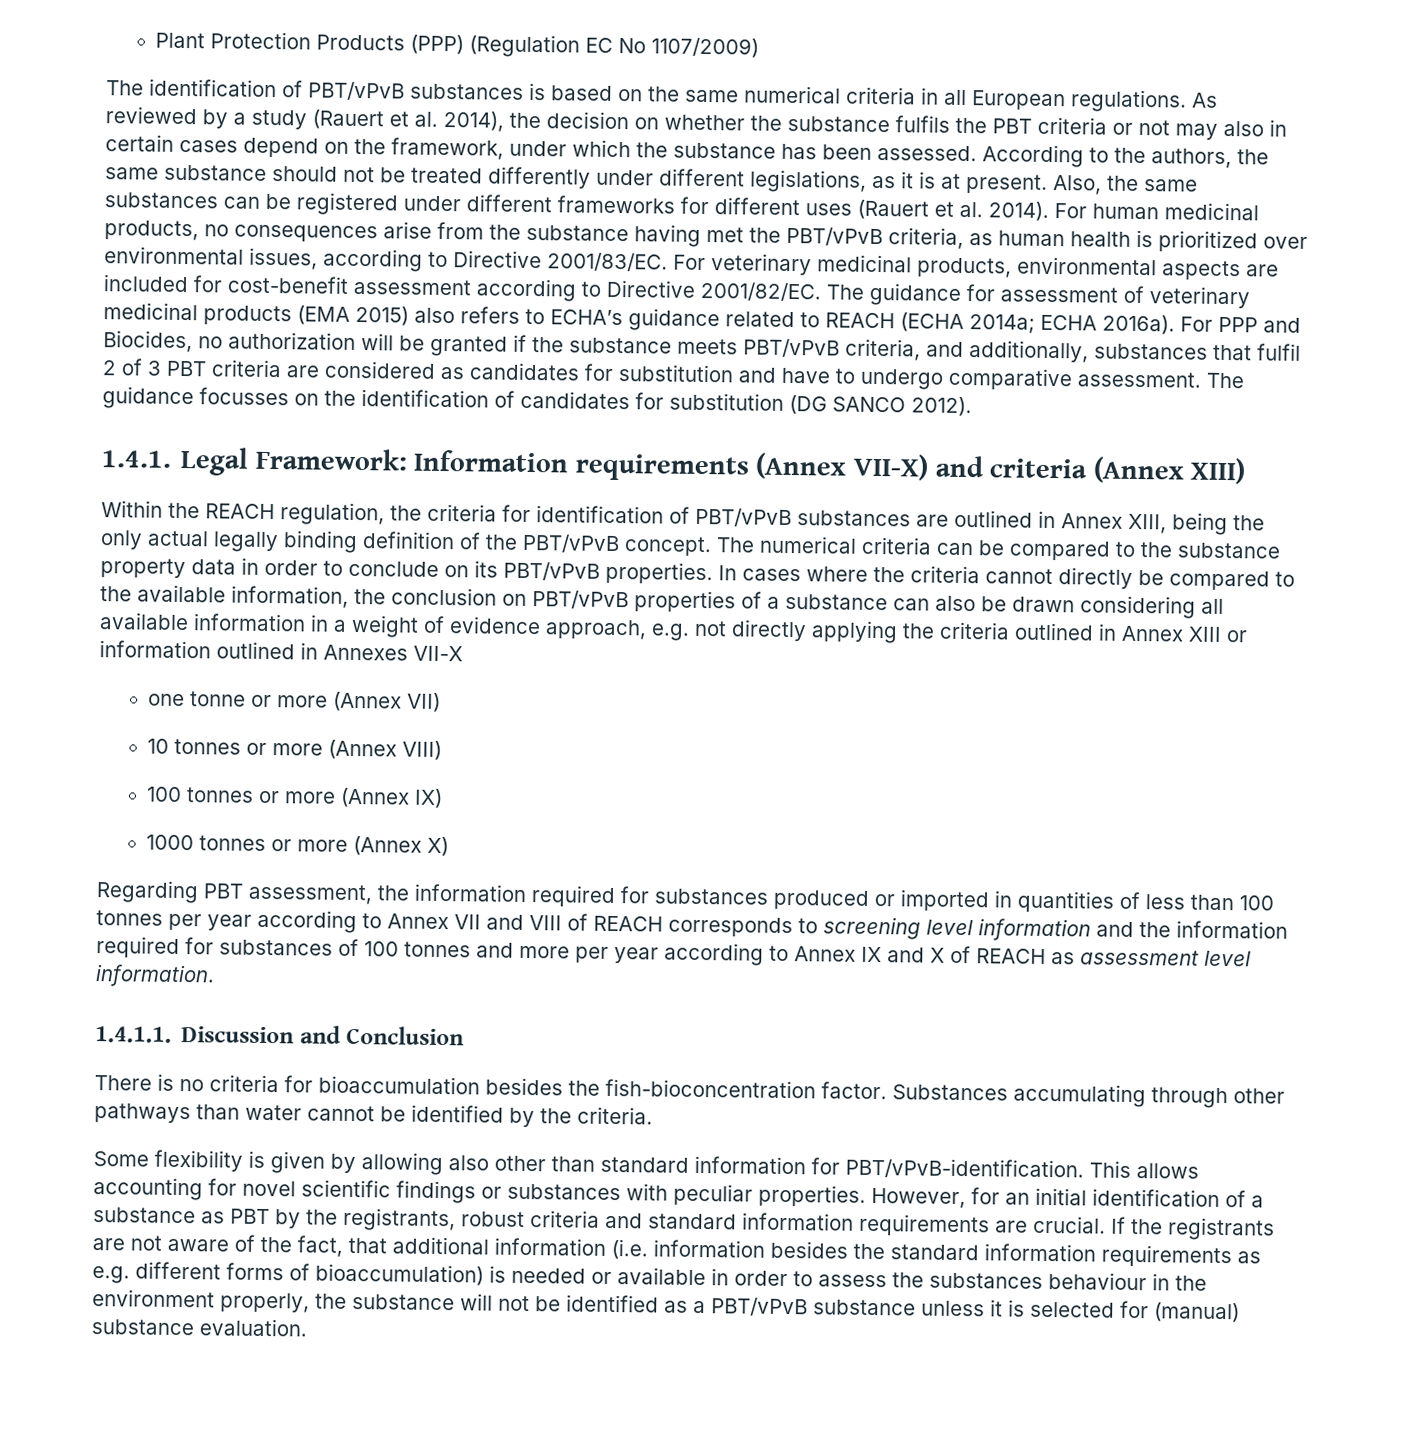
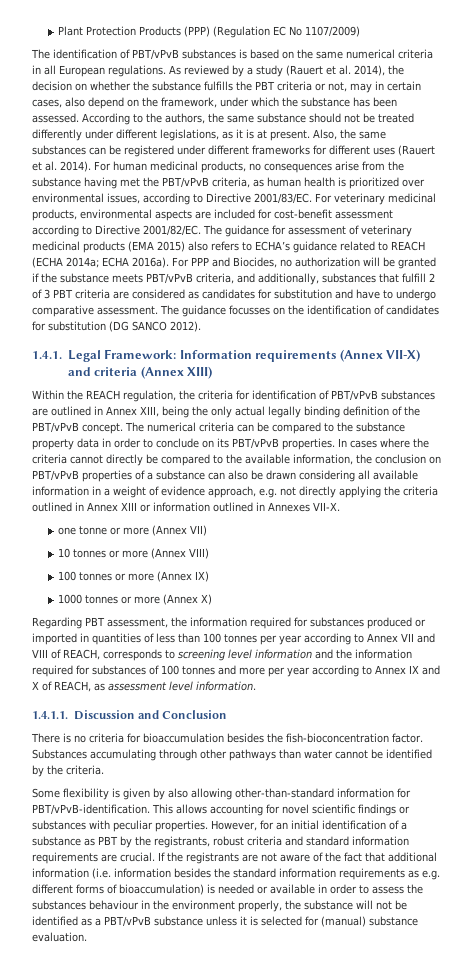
- As reviewed by a study (Rauert et al. 2014), the decision on whether the substance fulfils the PBT criteria or not may also in certain cases depend on the framework, under which the substance has been assessed.
+ As reviewed by a study (Rauert et al. 2014), the decision on whether the substance fulfills the PBT criteria or not, may in certain cases, also depend on the framework, under which the substance has been assessed.
- For PPP and Biocides, no authorization will be granted if the substance meets PBT/vPvB criteria, and additionally, substances that fulfil 2 of 3 PBT criteria are considered as candidates for substitution and have to undergo comparative assessment.
+ For PPP and Biocides, no authorization will be granted if the substance meets PBT/vPvB criteria, and additionally, substances that fulfill 2 of 3 PBT criteria are considered as candidates for substitution and have to undergo comparative assessment.
- In cases where the criteria cannot directly be compared to the available information, the conclusion on PBT/vPvB properties of a substance can also be drawn considering all available information in a weight of evidence approach, e.g. not directly applying the criteria outlined in Annex XIII or information outlined in Annexes VII-X
+ In cases where the criteria cannot directly be compared to the available information, the conclusion on PBT/vPvB properties of a substance can also be drawn considering all available information in a weight of evidence approach, e.g. not directly applying the criteria outlined in Annex XIII or information outlined in Annexes VII-X.
- Regarding PBT assessment, the information required for substances produced or imported in quantities of less than 100 tonnes per year according to Annex VII and VIII of REACH corresponds to screening level information and the information required for substances of 100 tonnes and more per year according to Annex IX and X of REACH as assessment level information.
+ Regarding PBT assessment, the information required for substances produced or imported in quantities of less than 100 tonnes per year according to Annex VII and VIII of REACH, corresponds to screening level information and the information required for substances of 100 tonnes and more per year according to Annex IX and X of REACH, as assessment level information.
- Some flexibility is given by allowing also other than standard information for PBT/vPvB-identification.
+ Some flexibility is given by also allowing other-than-standard information for PBT/vPvB-identification.
- If the registrants are not aware of the fact, that additional information (i.e. information besides the standard information requirements as e.g. different forms of bioaccumulation) is needed or available in order to assess the substances behaviour in the environment properly, the substance will not be identified as a PBT/vPvB substance unless it is selected for (manual) substance evaluation.
+ If the registrants are not aware of the fact that additional information (i.e. information besides the standard information requirements as e.g. different forms of bioaccumulation) is needed or available in order to assess the substances behaviour in the environment properly, the substance will not be identified as a PBT/vPvB substance unless it is selected for (manual) substance evaluation.

